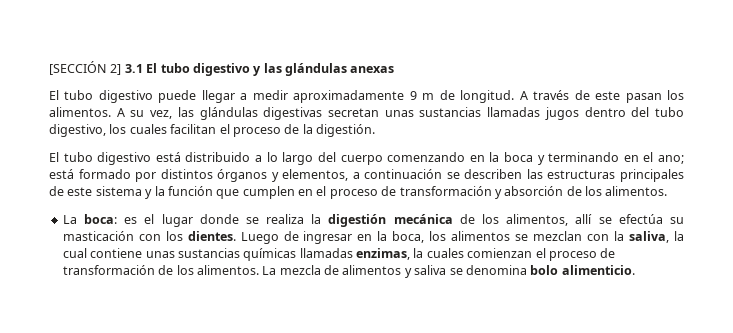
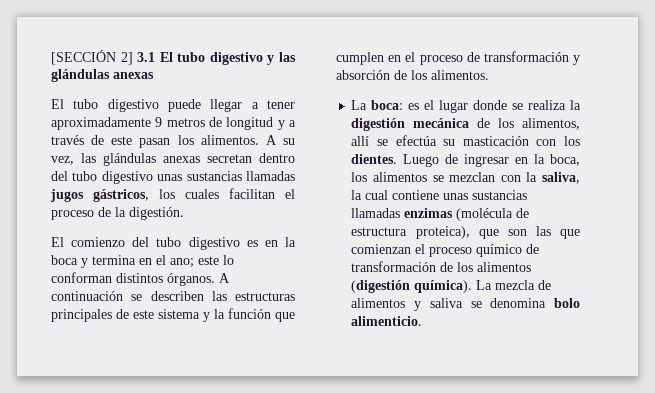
- El tubo digestivo puede llegar a medir aproximadamente 9 m de longitud. A través de este pasan los alimentos.
+ El tubo digestivo puede llegar a tener aproximadamente 9 metros de longitud y a través de este pasan los alimentos.
- A su vez, las glándulas digestivas secretan unas sustancias llamadas jugos dentro del tubo digestivo, los cuales facilitan el proceso de la digestión.
+ A su vez, las glándulas anexas secretan dentro del tubo digestivo unas sustancias llamadas jugos gástricos, los cuales facilitan el proceso de la digestión.
- El tubo digestivo está distribuido a lo largo del cuerpo comenzando en la boca y terminando en el ano; está formado por distintos órganos y elementos, a continuación se describen las estructuras principales de este sistema y la función que cumplen en el proceso de transformación y absorción de los alimentos.
+ El comienzo del tubo digestivo es en la boca y termina en el ano; este lo conforman distintos órganos. A continuación se describen las estructuras principales de este sistema y la función que cumplen en el proceso de transformación y absorción de los alimentos.
- Luego de ingresar en la boca, los alimentos se mezclan con la saliva, la cual contiene unas sustancias químicas llamadas enzimas, la cuales comienzan el proceso de transformación de los alimentos.
+ Luego de ingresar en la boca, los alimentos se mezclan con la saliva, la cual contiene unas sustancias llamadas enzimas (molécula de estructura proteica), que son las que comienzan el proceso químico de transformación de los alimentos (digestión química).

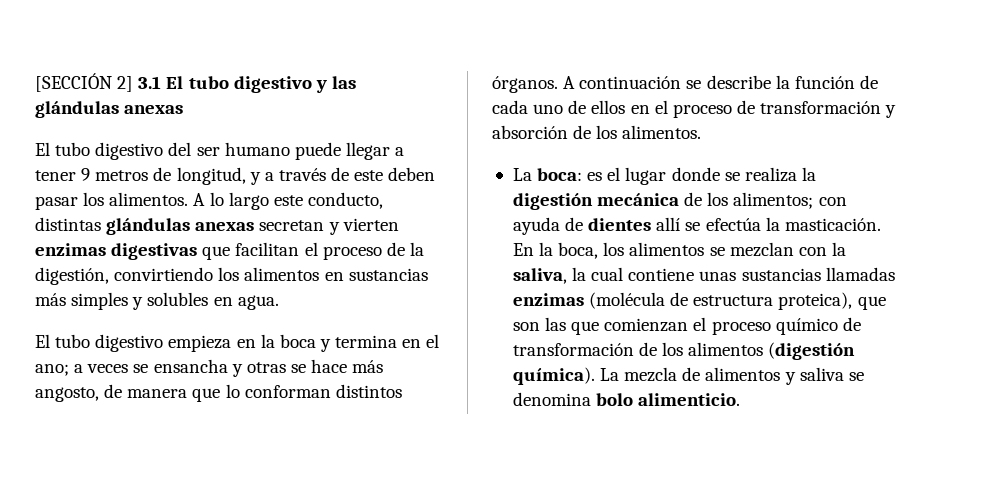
- El tubo digestivo puede llegar a tener aproximadamente 9 metros de longitud y a través de este pasan los alimentos.
+ El tubo digestivo del ser humano puede llegar a tener 9 metros de longitud, y a través de este deben pasar los alimentos.
- A su vez, las glándulas anexas secretan dentro del tubo digestivo unas sustancias llamadas jugos gástricos, los cuales facilitan el proceso de la digestión.
- El comienzo del tubo digestivo es en la boca y termina en el ano; este lo conforman distintos órganos.
+ A lo largo este conducto, distintas glándulas anexas secretan y vierten enzimas digestivas que facilitan el proceso de la digestión, convirtiendo los alimentos en sustancias más simples y solubles en agua.
+ El tubo digestivo empieza en la boca y termina en el ano; a veces se ensancha y otras se hace más angosto, de manera que lo conforman distintos órganos.
- A continuación se describen las estructuras principales de este sistema y la función que cumplen en el proceso de transformación y absorción de los alimentos.
+ A continuación se describe la función de cada uno de ellos en el proceso de transformación y absorción de los alimentos.
- La boca: es el lugar donde se realiza la digestión mecánica de los alimentos, allí se efectúa su masticación con los dientes. Luego de ingresar en la boca, los alimentos se mezclan con la saliva, la cual contiene unas sustancias llamadas enzimas (molécula de estructura proteica), que son las que comienzan el proceso químico de transformación de los alimentos (digestión química).
+ La boca: es el lugar donde se realiza la digestión mecánica de los alimentos; con ayuda de dientes allí se efectúa la masticación. En la boca, los alimentos se mezclan con la saliva, la cual contiene unas sustancias llamadas enzimas (molécula de estructura proteica), que son las que comienzan el proceso químico de transformación de los alimentos (digestión química).

